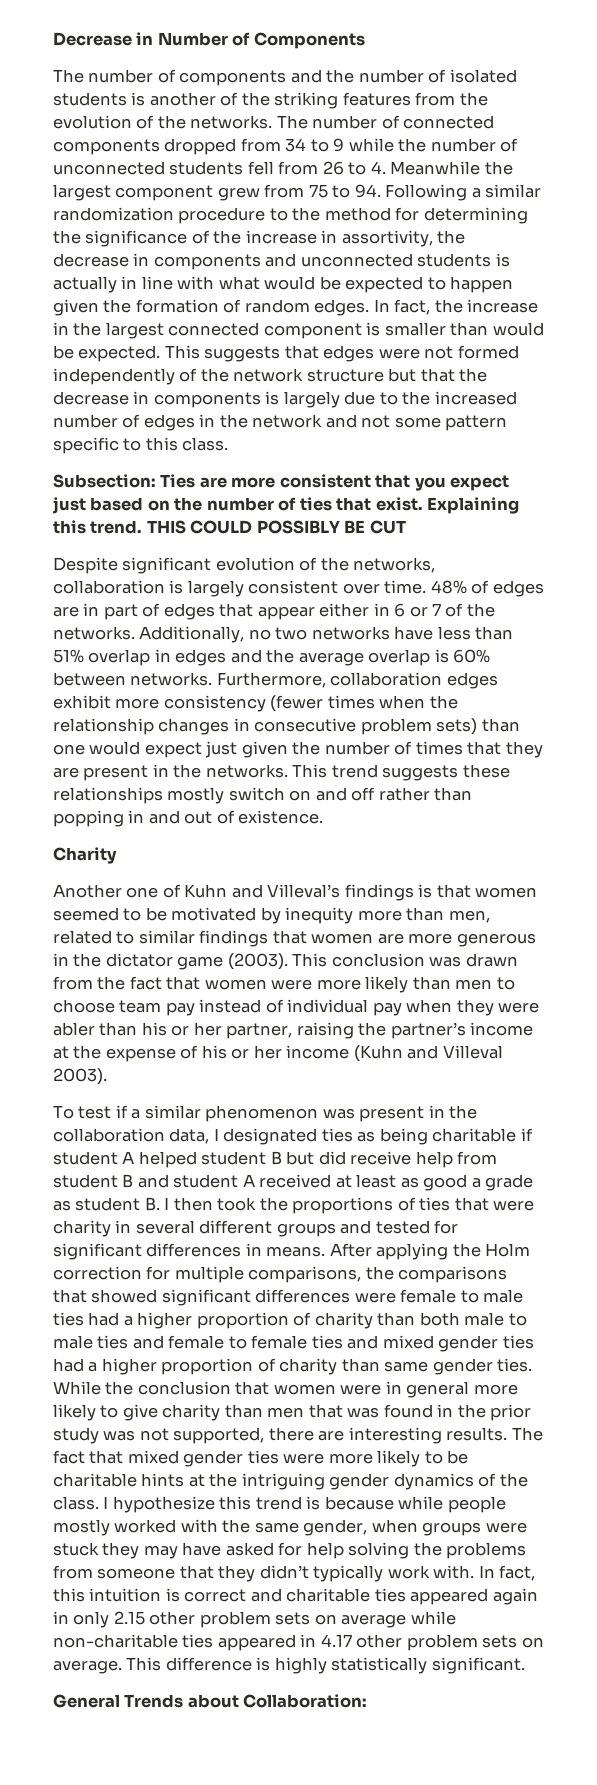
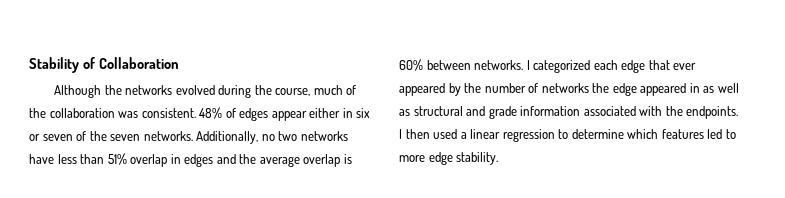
- Decrease in Number of Components
- The number of components and the number of isolated students is another of the striking features from the evolution of the networks. The number of connected components dropped from 34 to 9 while the number of unconnected students fell from 26 to 4. Meanwhile the largest component grew from 75 to 94. Following a similar randomization procedure to the method for determining the significance of the increase in assortivity, the decrease in components and unconnected students is actually in line with what would be expected to happen given the formation of random edges. In fact, the increase in the largest connected component is smaller than would be expected. This suggests that edges were not formed independently of the network structure but that the decrease in components is largely due to the increased number of edges in the network and not some pattern specific to this class.
- Subsection: Ties are more consistent that you expect just based on the number of ties that exist. Explaining this trend. THIS COULD POSSIBLY BE CUT
- Despite significant evolution of the networks, collaboration is largely consistent over time. 48% of edges are in part of edges that appear either in 6 or 7 of the networks.
+ Stability of Collaboration
+ Although the networks evolved during the course, much of the collaboration was consistent. 48% of edges appear either in six or seven of the seven networks.
- Furthermore, collaboration edges exhibit more consistency (fewer times when the relationship changes in consecutive problem sets) than one would expect just given the number of times that they are present in the networks. This trend suggests these relationships mostly switch on and off rather than popping in and out of existence.
- Charity
- Another one of Kuhn and Villeval’s findings is that women seemed to be motivated by inequity more than men, related to similar findings that women are more generous in the dictator game (2003). This conclusion was drawn from the fact that women were more likely than men to choose team pay instead of individual pay when they were abler than his or her partner, raising the partner’s income at the expense of his or her income (Kuhn and Villeval 2003).
- To test if a similar phenomenon was present in the collaboration data, I designated ties as being charitable if student A helped student B but did receive help from student B and student A received at least as good a grade as student B. I then took the proportions of ties that were charity in several different groups and tested for significant differences in means. After applying the Holm correction for multiple comparisons, the comparisons that showed significant differences were female to male ties had a higher proportion of charity than both male to male ties and female to female ties and mixed gender ties had a higher proportion of charity than same gender ties. While the conclusion that women were in general more likely to give charity than men that was found in the prior study was not supported, there are interesting results. The fact that mixed gender ties were more likely to be charitable hints at the intriguing gender dynamics of the class. I hypothesize this trend is because while people mostly worked with the same gender, when groups were stuck they may have asked for help solving the problems from someone that they didn’t typically work with. In fact, this intuition is correct and charitable ties appeared again in only 2.15 other problem sets on average while non-charitable ties appeared in 4.17 other problem sets on average. This difference is highly statistically significant.
- General Trends about Collaboration:
+ I categorized each edge that ever appeared by the number of networks the edge appeared in as well as structural and grade information associated with the endpoints. I then used a linear regression to determine which features led to more edge stability.

